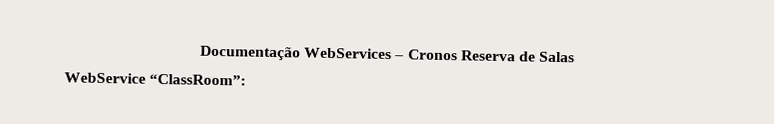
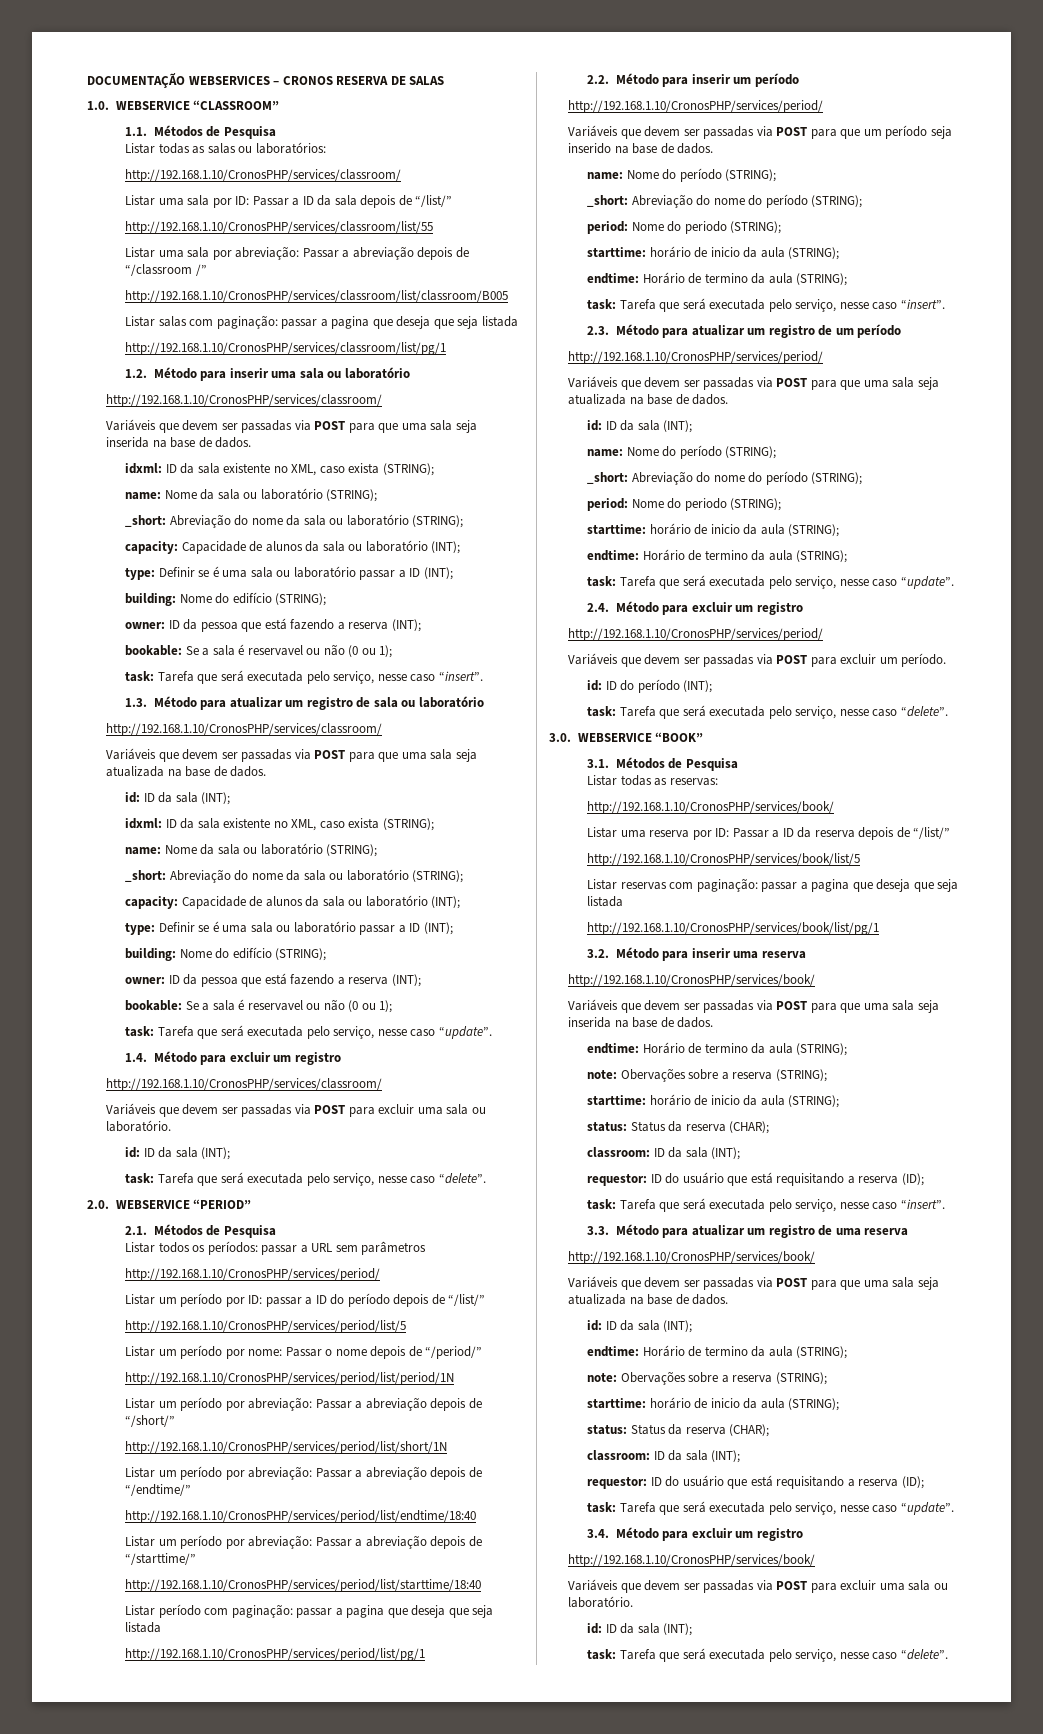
- Documentação WebServices – Cronos Reserva de Salas
- WebService “ClassRoom”:
+ DOCUMENTAÇÃO WEBSERVICES – CRONOS RESERVA DE SALAS
+ 1.0. WEBSERVICE “CLASSROOM”
+ 1.1. Métodos de Pesquisa
+ Listar todas as salas ou laboratórios:
+ http://192.168.1.10/CronosPHP/services/classroom/
+ Listar uma sala por ID: Passar a ID da sala depois de “/list/”
+ http://192.168.1.10/CronosPHP/services/classroom/list/55
+ Listar uma sala por abreviação: Passar a abreviação depois de “/classroom /”
+ http://192.168.1.10/CronosPHP/services/classroom/list/classroom/B005
+ Listar salas com paginação: passar a pagina que deseja que seja listada
+ http://192.168.1.10/CronosPHP/services/classroom/list/pg/1
+ 1.2. Método para inserir uma sala ou laboratório
+ http://192.168.1.10/CronosPHP/services/classroom/
+ Variáveis que devem ser passadas via POST para que uma sala seja inserida na base de dados.
+ idxml: ID da sala existente no XML, caso exista (STRING);
+ name: Nome da sala ou laboratório (STRING);
+ _short: Abreviação do nome da sala ou laboratório (STRING);
+ capacity: Capacidade de alunos da sala ou laboratório (INT);
+ type: Definir se é uma sala ou laboratório passar a ID (INT);
+ building: Nome do edifício (STRING);
+ owner: ID da pessoa que está fazendo a reserva (INT);
+ bookable: Se a sala é reservavel ou não (0 ou 1);
+ task: Tarefa que será executada pelo serviço, nesse caso “insert”.
+ 1.3. Método para atualizar um registro de sala ou laboratório
+ http://192.168.1.10/CronosPHP/services/classroom/
+ Variáveis que devem ser passadas via POST para que uma sala seja atualizada na base de dados.
+ id: ID da sala (INT);
+ idxml: ID da sala existente no XML, caso exista (STRING);
+ name: Nome da sala ou laboratório (STRING);
+ _short: Abreviação do nome da sala ou laboratório (STRING);
+ capacity: Capacidade de alunos da sala ou laboratório (INT);
+ type: Definir se é uma sala ou laboratório passar a ID (INT);
+ building: Nome do edifício (STRING);
+ owner: ID da pessoa que está fazendo a reserva (INT);
+ bookable: Se a sala é reservavel ou não (0 ou 1);
+ task: Tarefa que será executada pelo serviço, nesse caso “update”.
+ 1.4. Método para excluir um registro
+ http://192.168.1.10/CronosPHP/services/classroom/
+ Variáveis que devem ser passadas via POST para excluir uma sala ou laboratório.
+ id: ID da sala (INT);
+ task: Tarefa que será executada pelo serviço, nesse caso “delete”.
+ 2.0. WEBSERVICE “PERIOD”
+ 2.1. Métodos de Pesquisa
+ Listar todos os períodos: passar a URL sem parâmetros
+ http://192.168.1.10/CronosPHP/services/period/
+ Listar um período por ID: passar a ID do período depois de “/list/”
+ http://192.168.1.10/CronosPHP/services/period/list/5
+ Listar um período por nome: Passar o nome depois de “/period/”
+ http://192.168.1.10/CronosPHP/services/period/list/period/1N
+ Listar um período por abreviação: Passar a abreviação depois de “/short/”
+ http://192.168.1.10/CronosPHP/services/period/list/short/1N
+ Listar um período por abreviação: Passar a abreviação depois de “/endtime/”
+ http://192.168.1.10/CronosPHP/services/period/list/endtime/18:40
+ Listar um período por abreviação: Passar a abreviação depois de “/starttime/”
+ http://192.168.1.10/CronosPHP/services/period/list/starttime/18:40
+ Listar período com paginação: passar a pagina que deseja que seja listada
+ http://192.168.1.10/CronosPHP/services/period/list/pg/1
+ 2.2. Método para inserir um período
+ http://192.168.1.10/CronosPHP/services/period/
+ Variáveis que devem ser passadas via POST para que um período seja inserido na base de dados.
+ name: Nome do período (STRING);
+ _short: Abreviação do nome do período (STRING);
+ period: Nome do periodo (STRING);
+ starttime: horário de inicio da aula (STRING);
+ endtime: Horário de termino da aula (STRING);
+ task: Tarefa que será executada pelo serviço, nesse caso “insert”.
+ 2.3. Método para atualizar um registro de um período
+ http://192.168.1.10/CronosPHP/services/period/
+ Variáveis que devem ser passadas via POST para que uma sala seja atualizada na base de dados.
+ id: ID da sala (INT);
+ name: Nome do período (STRING);
+ _short: Abreviação do nome do período (STRING);
+ period: Nome do periodo (STRING);
+ starttime: horário de inicio da aula (STRING);
+ endtime: Horário de termino da aula (STRING);
+ task: Tarefa que será executada pelo serviço, nesse caso “update”.
+ 2.4. Método para excluir um registro
+ http://192.168.1.10/CronosPHP/services/period/
+ Variáveis que devem ser passadas via POST para excluir um período.
+ id: ID do período (INT);
+ task: Tarefa que será executada pelo serviço, nesse caso “delete”.
+ 3.0. WEBSERVICE “BOOK”
+ 3.1. Métodos de Pesquisa
+ Listar todas as reservas:
+ http://192.168.1.10/CronosPHP/services/book/
+ Listar uma reserva por ID: Passar a ID da reserva depois de “/list/”
+ http://192.168.1.10/CronosPHP/services/book/list/5
+ Listar reservas com paginação: passar a pagina que deseja que seja listada
+ http://192.168.1.10/CronosPHP/services/book/list/pg/1
+ 3.2. Método para inserir uma reserva
+ http://192.168.1.10/CronosPHP/services/book/
+ Variáveis que devem ser passadas via POST para que uma sala seja inserida na base de dados.
+ endtime: Horário de termino da aula (STRING);
+ note: Obervações sobre a reserva (STRING);
+ starttime: horário de inicio da aula (STRING);
+ status: Status da reserva (CHAR);
+ classroom: ID da sala (INT);
+ requestor: ID do usuário que está requisitando a reserva (ID);
+ task: Tarefa que será executada pelo serviço, nesse caso “insert”.
+ 3.3. Método para atualizar um registro de uma reserva
+ http://192.168.1.10/CronosPHP/services/book/
+ Variáveis que devem ser passadas via POST para que uma sala seja atualizada na base de dados.
+ id: ID da sala (INT);
+ endtime: Horário de termino da aula (STRING);
+ note: Obervações sobre a reserva (STRING);
+ starttime: horário de inicio da aula (STRING);
+ status: Status da reserva (CHAR);
+ classroom: ID da sala (INT);
+ requestor: ID do usuário que está requisitando a reserva (ID);
+ task: Tarefa que será executada pelo serviço, nesse caso “update”.
+ 3.4. Método para excluir um registro
+ http://192.168.1.10/CronosPHP/services/book/
+ Variáveis que devem ser passadas via POST para excluir uma sala ou laboratório.
+ id: ID da sala (INT);
+ task: Tarefa que será executada pelo serviço, nesse caso “delete”.

